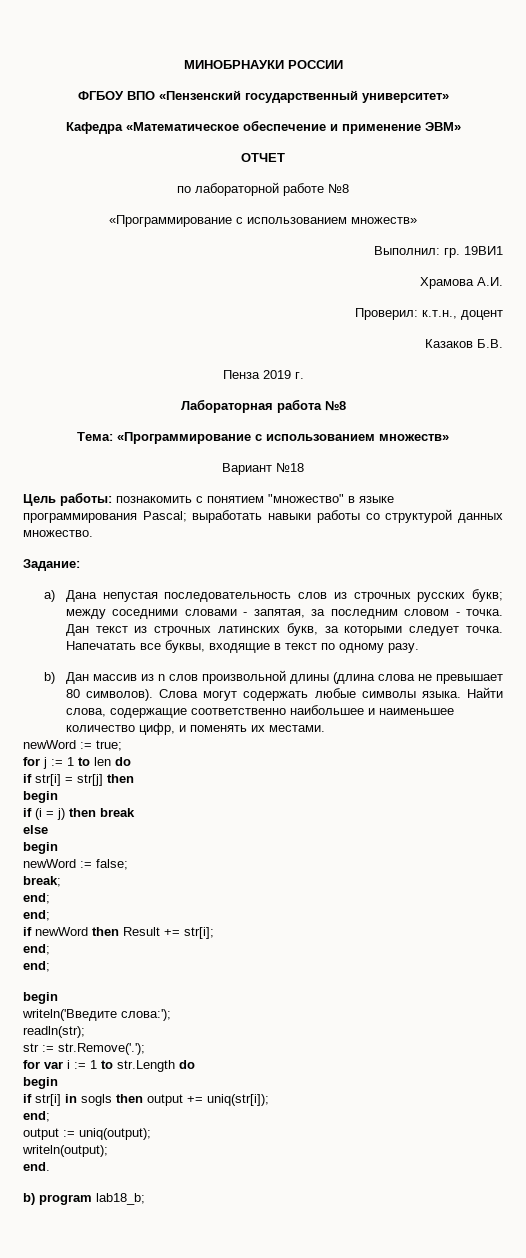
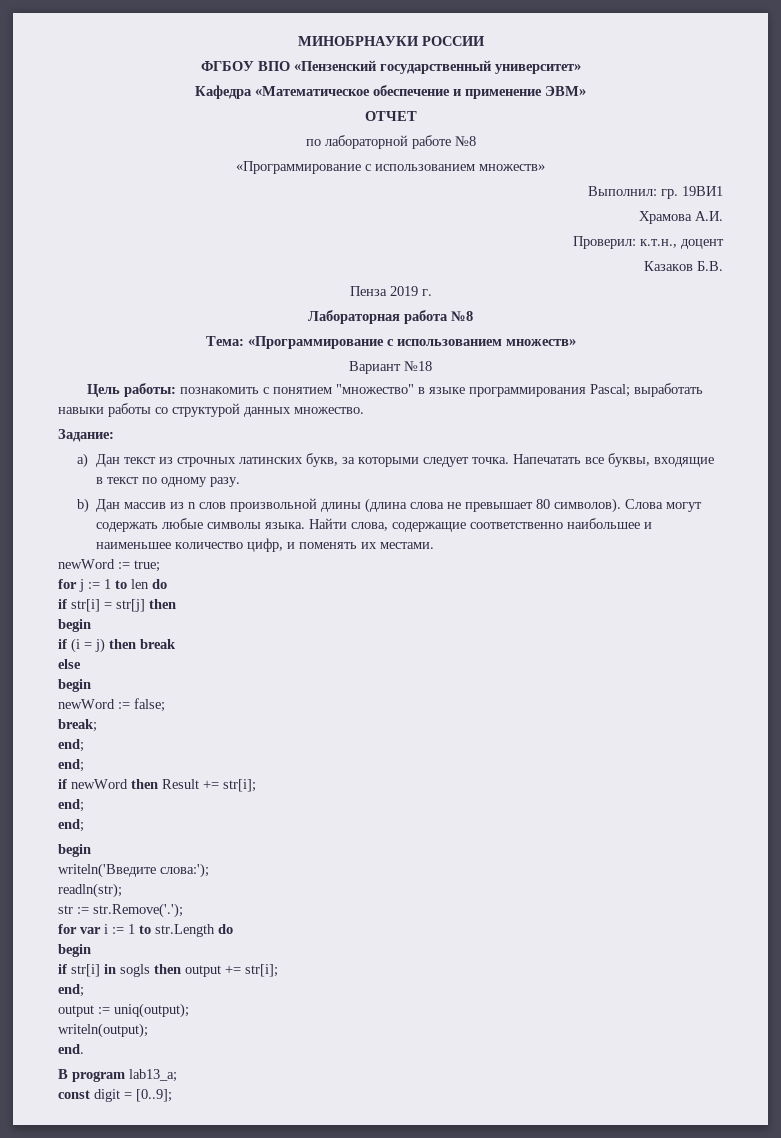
- a) Дана непустая последовательность слов из строчных русских букв; между соседними словами - запятая, за последним словом - точка. Дан текст из строчных латинских букв, за которыми следует точка.
+ a) Дан текст из строчных латинских букв, за которыми следует точка.
- if str[i] in sogls then output += uniq(str[i]);
+ if str[i] in sogls then output += str[i];
- b) program lab18_b;
+ B program lab13_a;
+ const digit = [0..9];

